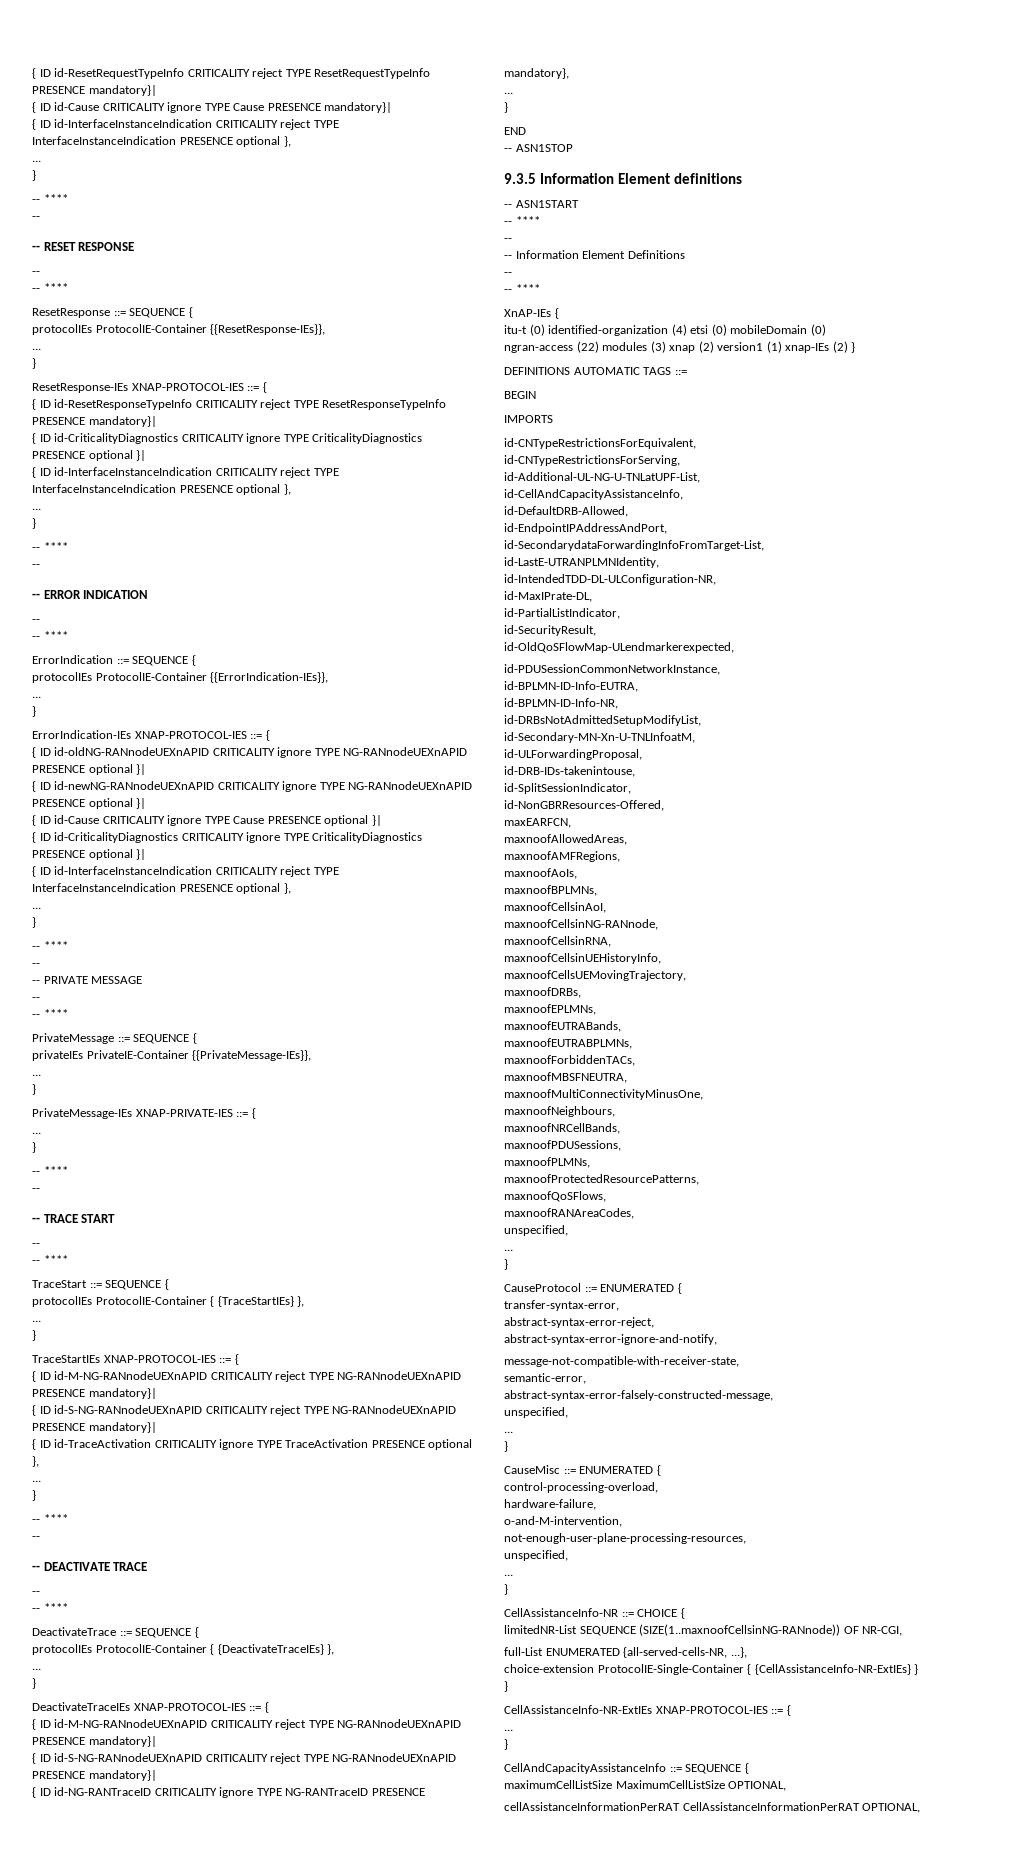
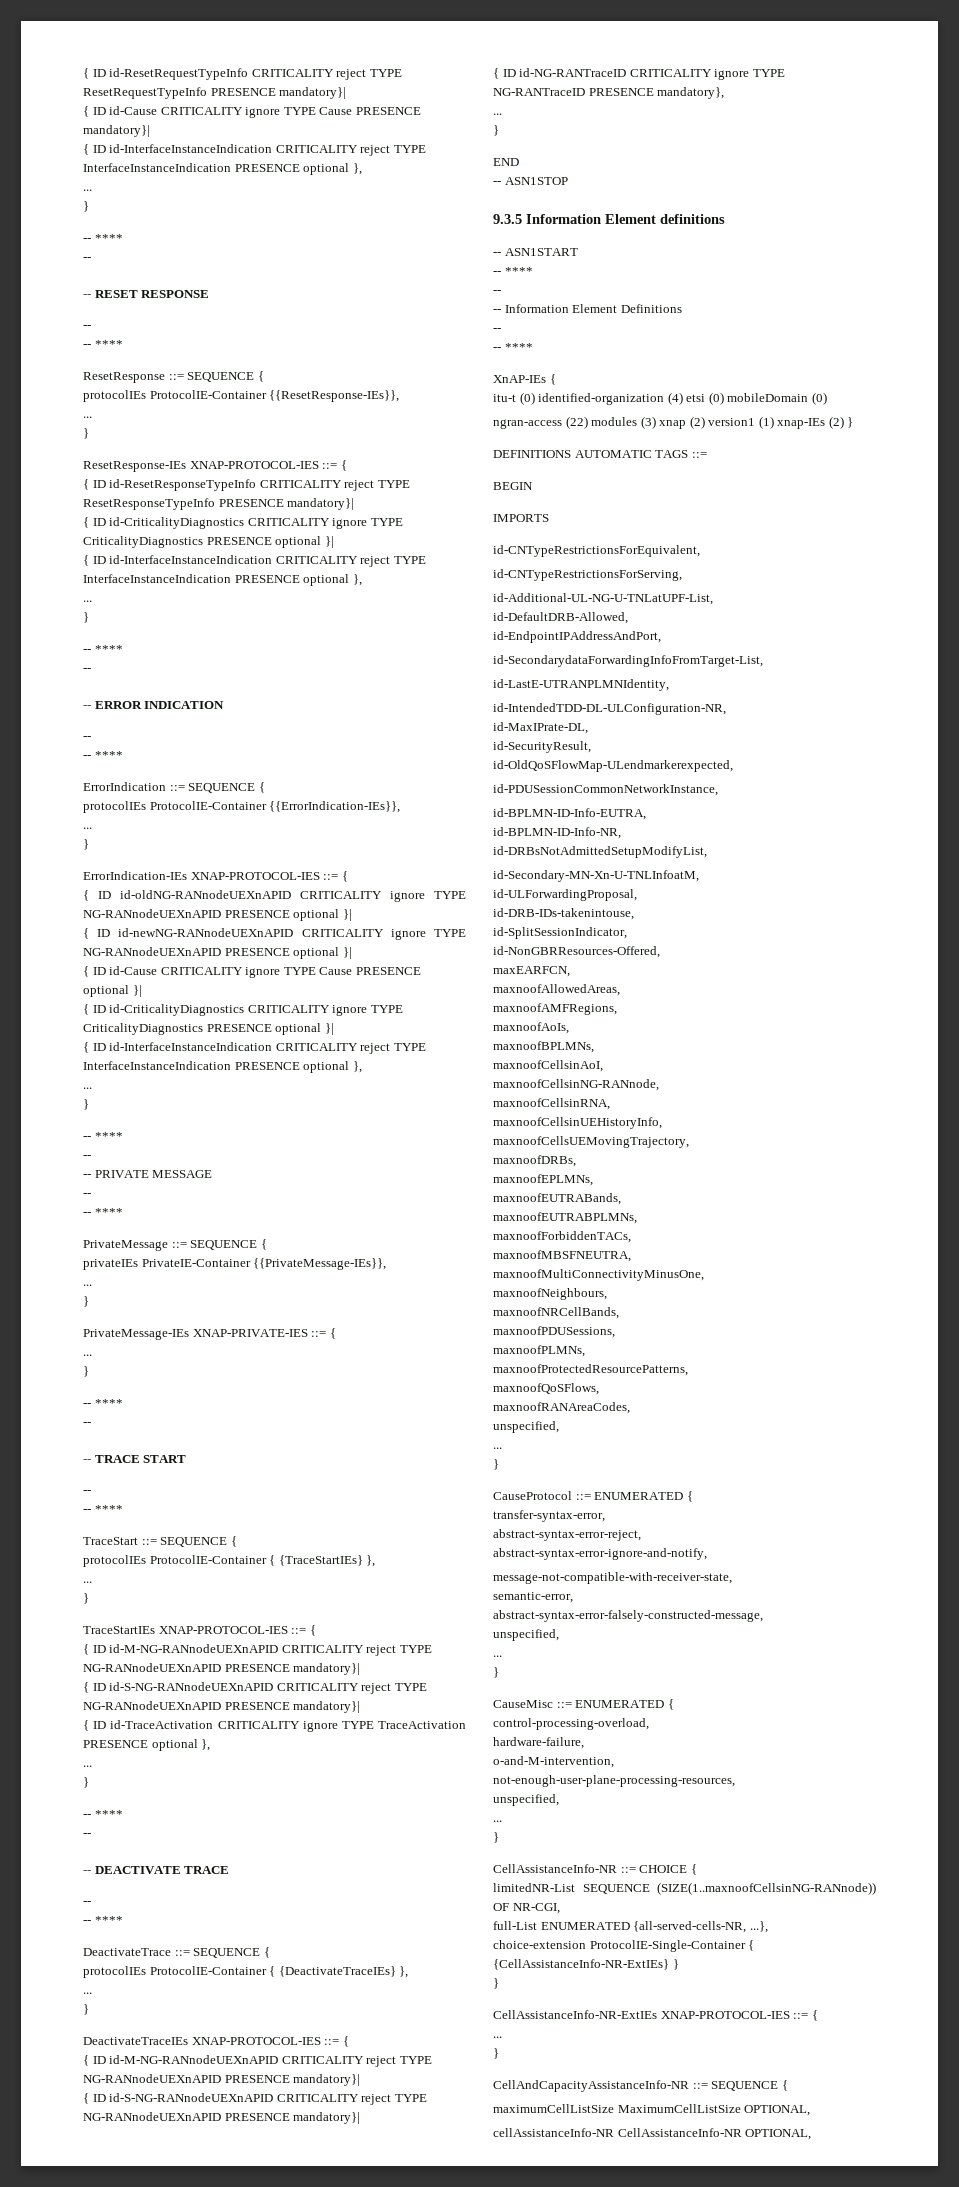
- id-CellAndCapacityAssistanceInfo,
- id-PartialListIndicator,
- CellAndCapacityAssistanceInfo ::= SEQUENCE {
+ CellAndCapacityAssistanceInfo-NR ::= SEQUENCE {
- cellAssistanceInformationPerRAT CellAssistanceInformationPerRAT OPTIONAL,
+ cellAssistanceInfo-NR CellAssistanceInfo-NR OPTIONAL,

